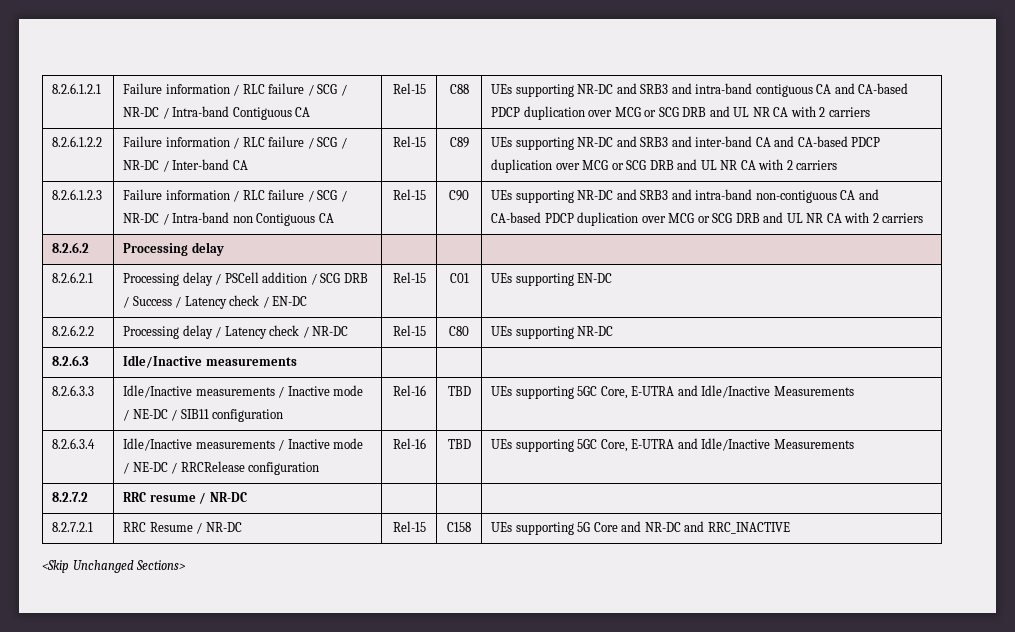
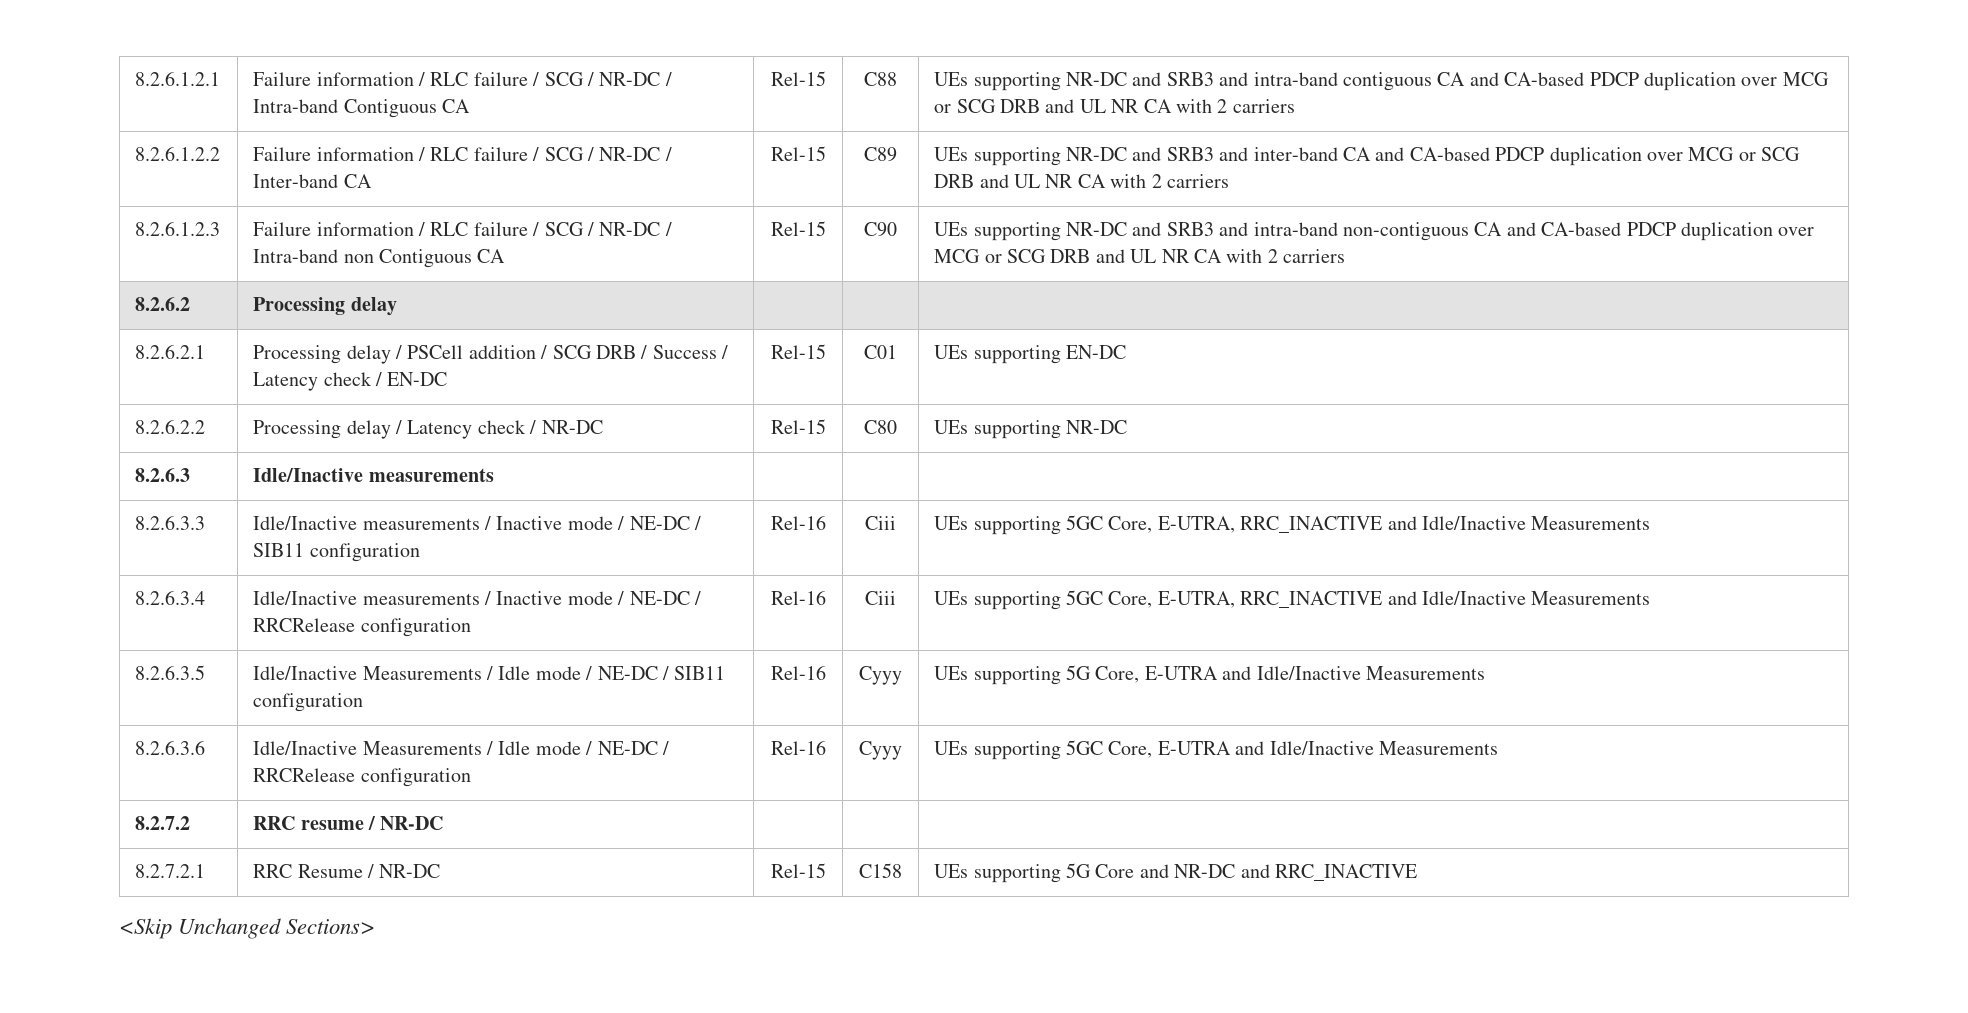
- 8.2.6.3.3 | Idle/Inactive measurements / Inactive mode / NE-DC / SIB11 configuration | Rel-16 | TBD | UEs supporting 5GC Core, E-UTRA and Idle/Inactive Measurements
+ 8.2.6.3.3 | Idle/Inactive measurements / Inactive mode / NE-DC / SIB11 configuration | Rel-16 | Ciii | UEs supporting 5GC Core, E-UTRA, RRC_INACTIVE and Idle/Inactive Measurements
- 8.2.6.3.4 | Idle/Inactive measurements / Inactive mode / NE-DC / RRCRelease configuration | Rel-16 | TBD | UEs supporting 5GC Core, E-UTRA and Idle/Inactive Measurements
+ 8.2.6.3.4 | Idle/Inactive measurements / Inactive mode / NE-DC / RRCRelease configuration | Rel-16 | Ciii | UEs supporting 5GC Core, E-UTRA, RRC_INACTIVE and Idle/Inactive Measurements
+ 8.2.6.3.5 | Idle/Inactive Measurements / Idle mode / NE-DC / SIB11 configuration | Rel-16 | Cyyy | UEs supporting 5G Core, E-UTRA and Idle/Inactive Measurements
+ 8.2.6.3.6 | Idle/Inactive Measurements / Idle mode / NE-DC / RRCRelease configuration | Rel-16 | Cyyy | UEs supporting 5GC Core, E-UTRA and Idle/Inactive Measurements

